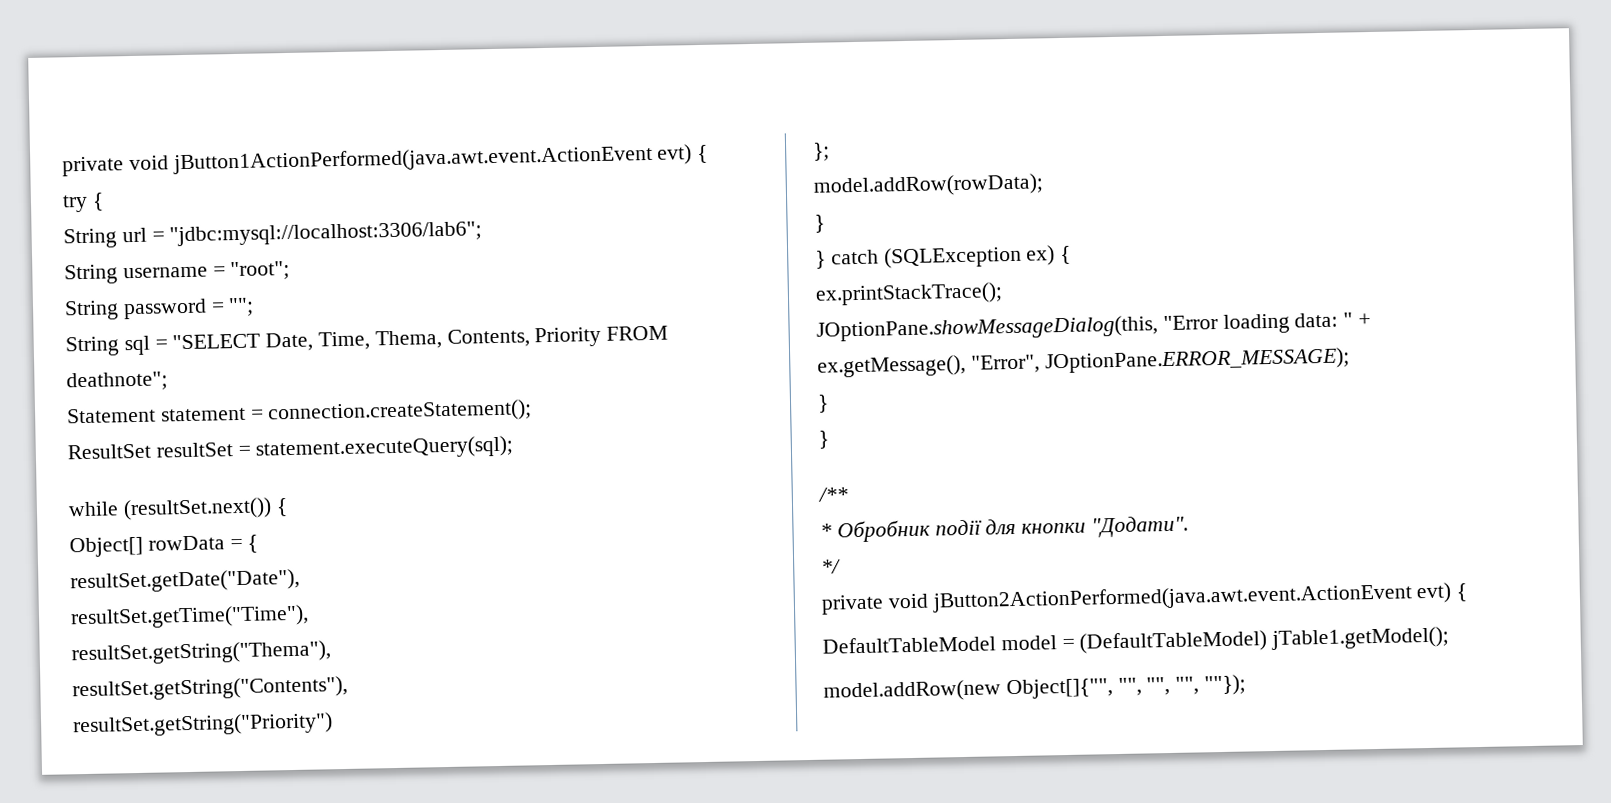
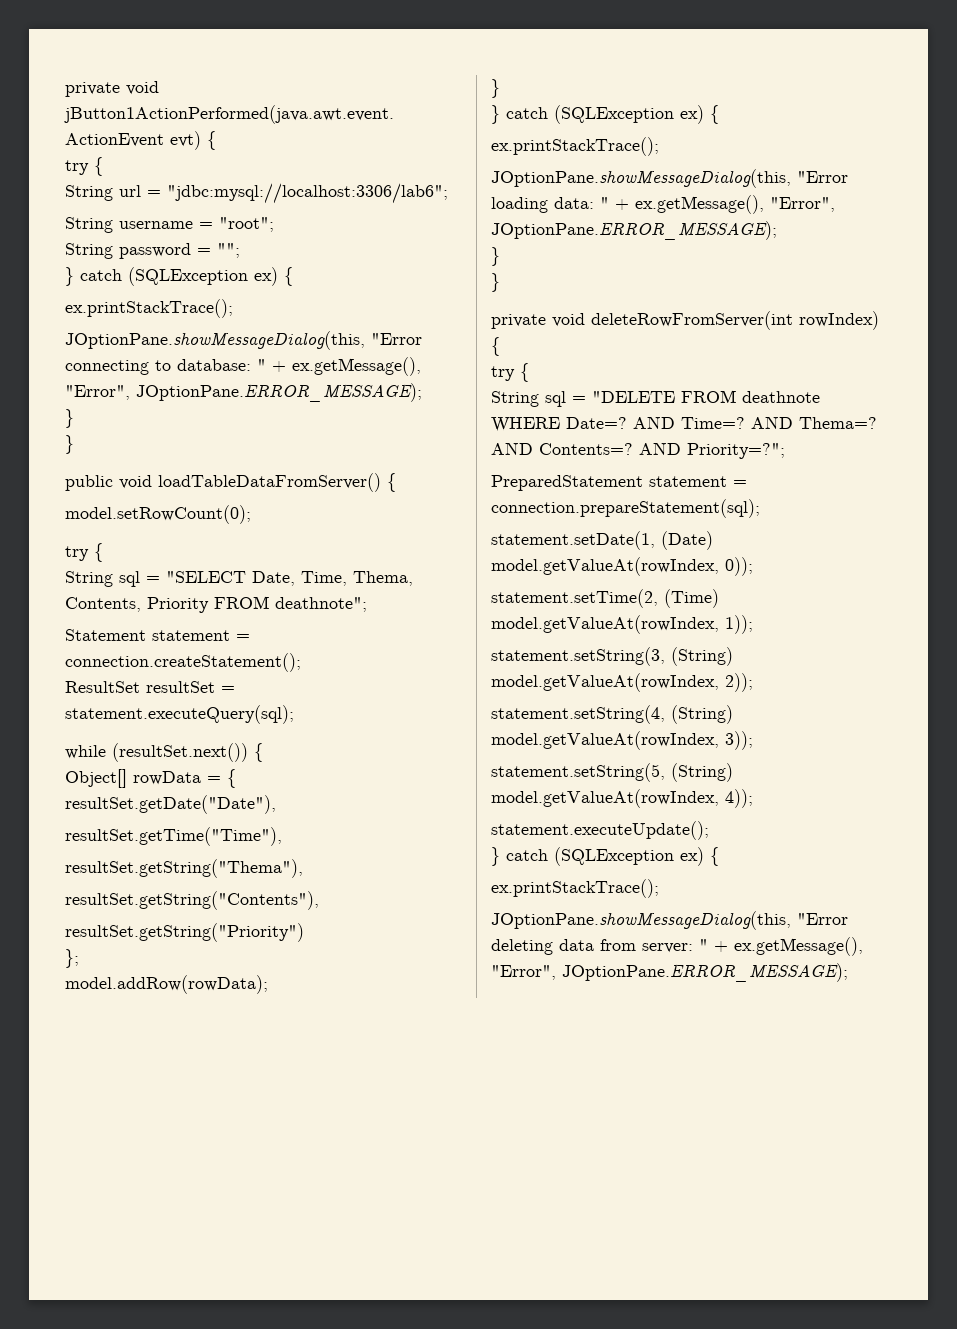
  String password = "";
+ } catch (SQLException ex) {
+ ex.printStackTrace();
+ JOptionPane.showMessageDialog(this, "Error connecting to database: " + ex.getMessage(), "Error", JOptionPane.ERROR_MESSAGE);
+ }
+ }
+ public void loadTableDataFromServer() {
+ model.setRowCount(0);
+ try {
- /**
- * Обробник події для кнопки "Додати".
- */
- private void jButton2ActionPerformed(java.awt.event.ActionEvent evt) {
- DefaultTableModel model = (DefaultTableModel) jTable1.getModel();
- model.addRow(new Object[]{"", "", "", "", ""});
+ private void deleteRowFromServer(int rowIndex) {
+ try {
+ String sql = "DELETE FROM deathnote WHERE Date=? AND Time=? AND Thema=? AND Contents=? AND Priority=?";
+ PreparedStatement statement = connection.prepareStatement(sql);
+ statement.setDate(1, (Date) model.getValueAt(rowIndex, 0));
+ statement.setTime(2, (Time) model.getValueAt(rowIndex, 1));
+ statement.setString(3, (String) model.getValueAt(rowIndex, 2));
+ statement.setString(4, (String) model.getValueAt(rowIndex, 3));
+ statement.setString(5, (String) model.getValueAt(rowIndex, 4));
+ statement.executeUpdate();
+ } catch (SQLException ex) {
+ ex.printStackTrace();
+ JOptionPane.showMessageDialog(this, "Error deleting data from server: " + ex.getMessage(), "Error", JOptionPane.ERROR_MESSAGE);

